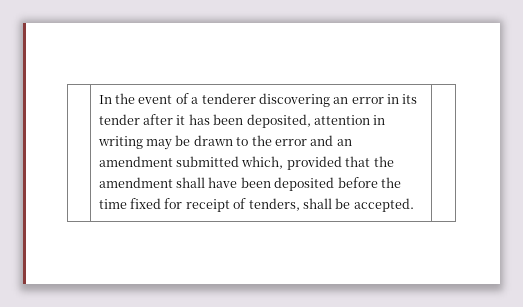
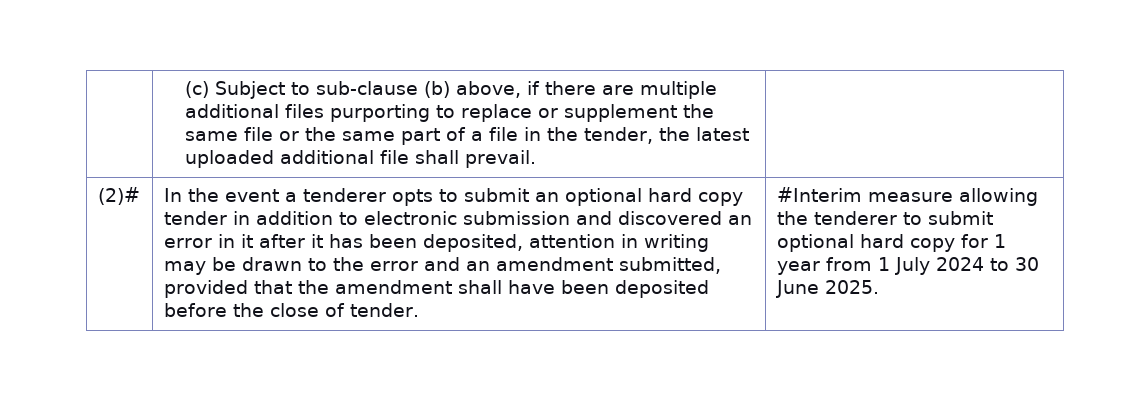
+ (c) Subject to sub-clause (b) above, if there are multiple additional files purporting to replace or supplement the same file or the same part of a file in the tender, the latest uploaded additional file shall prevail. |
+ (2)#
- In the event of a tenderer discovering an error in its tender after it has been deposited, attention in writing may be drawn to the error and an amendment submitted which, provided that the amendment shall have been deposited before the time fixed for receipt of tenders, shall be accepted.
+ In the event a tenderer opts to submit an optional hard copy tender in addition to electronic submission and discovered an error in it after it has been deposited, attention in writing may be drawn to the error and an amendment submitted, provided that the amendment shall have been deposited before the close of tender. | #Interim measure allowing the tenderer to submit optional hard copy for 1 year from 1 July 2024 to 30 June 2025.

